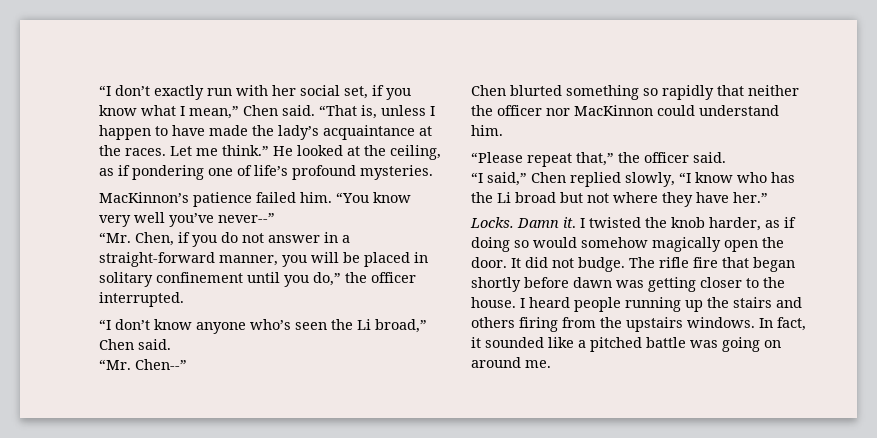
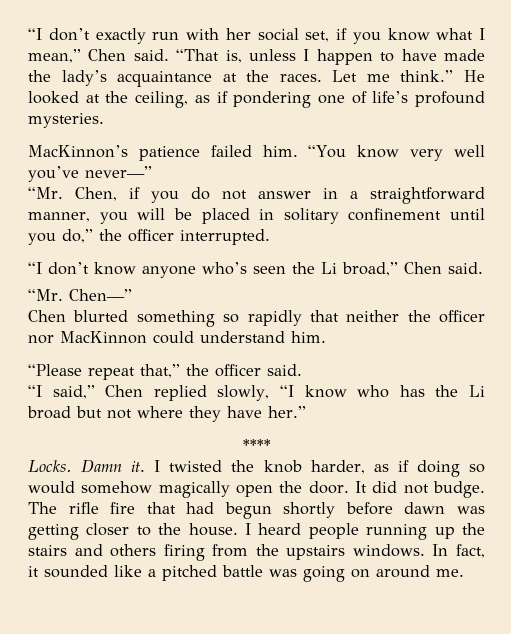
- “You know very well you’ve never--”
+ “You know very well you’ve never—”
- “Mr. Chen, if you do not answer in a straight-forward manner, you will be placed in solitary confinement until you do,” the officer interrupted.
+ “Mr. Chen, if you do not answer in a straightforward manner, you will be placed in solitary confinement until you do,” the officer interrupted.
- “Mr. Chen--”
+ “Mr. Chen—”
+ ****
- The rifle fire that began shortly before dawn was getting closer to the house.
+ The rifle fire that had begun shortly before dawn was getting closer to the house.

